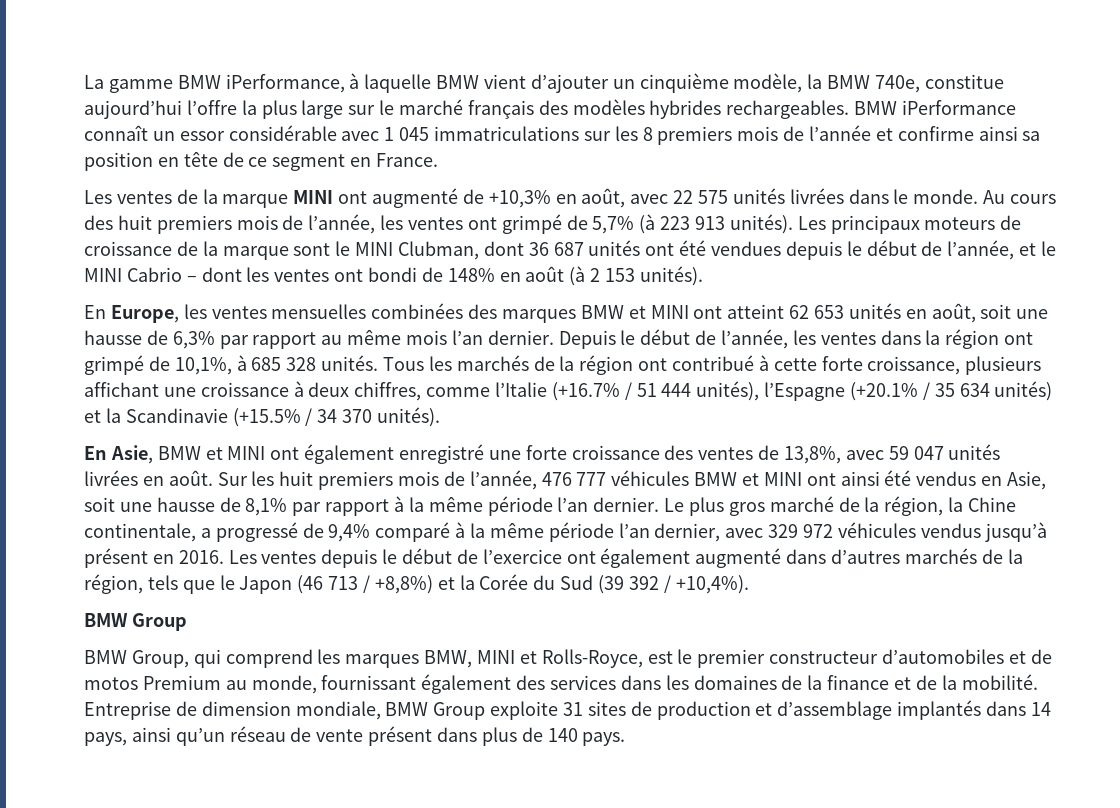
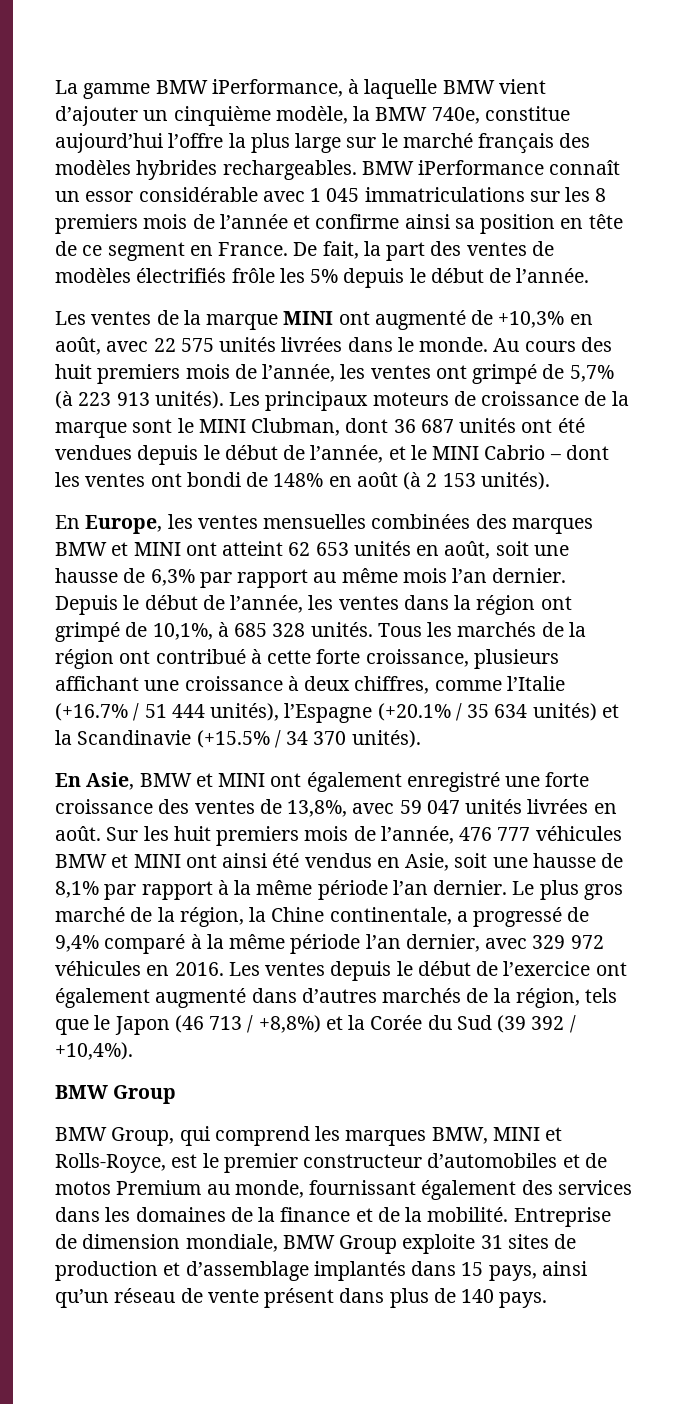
+ De fait, la part des ventes de modèles électrifiés frôle les 5% depuis le début de l’année.
- Le plus gros marché de la région, la Chine continentale, a progressé de 9,4% comparé à la même période l’an dernier, avec 329 972 véhicules vendus jusqu’à présent en 2016.
+ Le plus gros marché de la région, la Chine continentale, a progressé de 9,4% comparé à la même période l’an dernier, avec 329 972 véhicules en 2016.
- Entreprise de dimension mondiale, BMW Group exploite 31 sites de production et d’assemblage implantés dans 14 pays, ainsi qu’un réseau de vente présent dans plus de 140 pays.
+ Entreprise de dimension mondiale, BMW Group exploite 31 sites de production et d’assemblage implantés dans 15 pays, ainsi qu’un réseau de vente présent dans plus de 140 pays.

